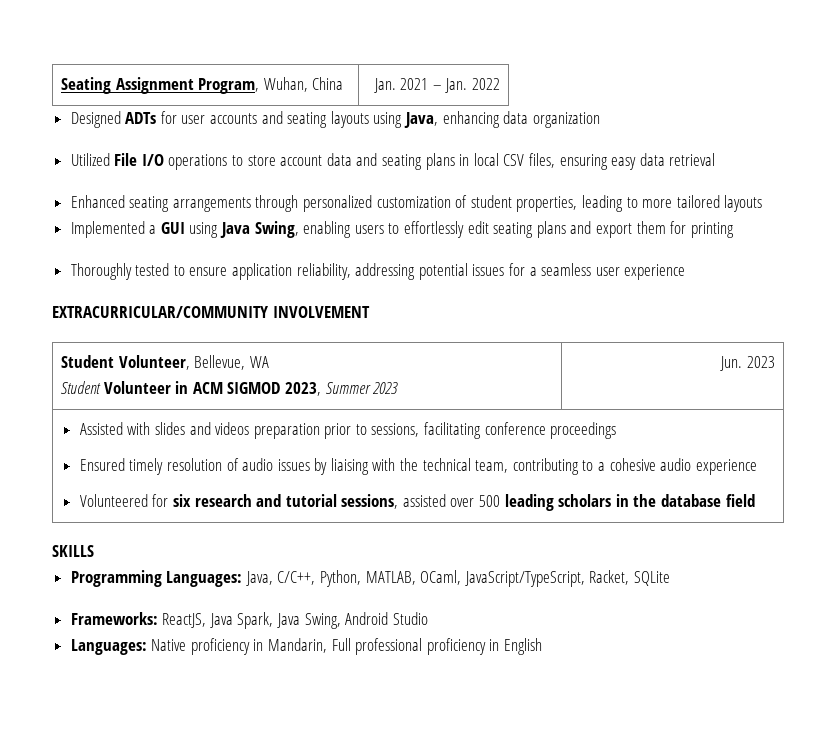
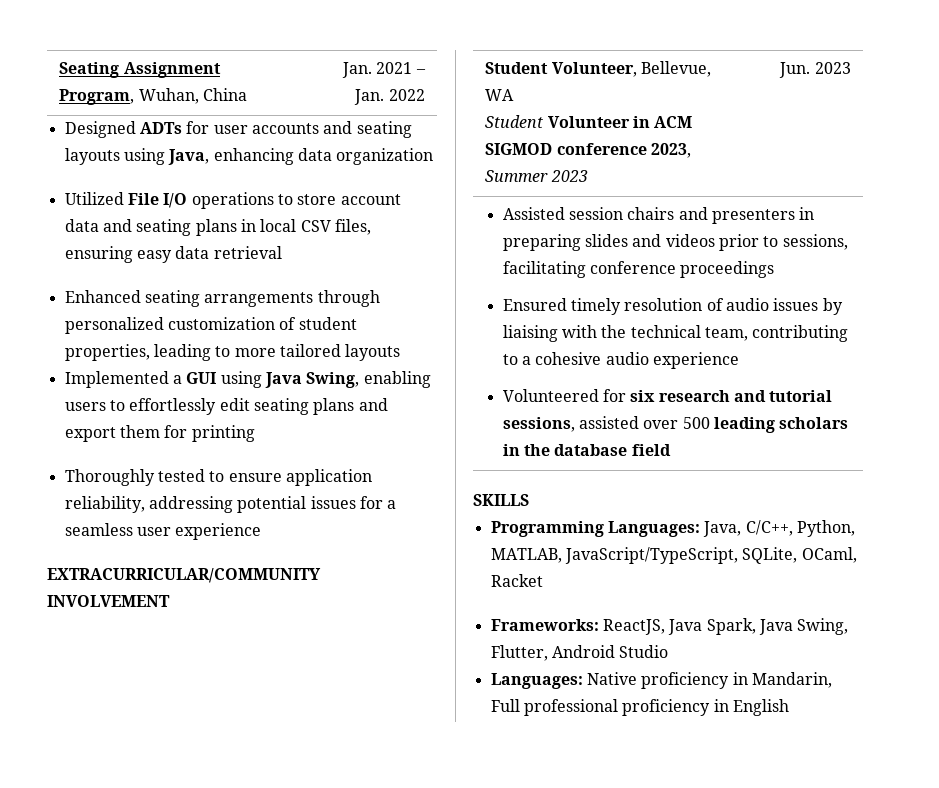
  Student Volunteer, Bellevue, WA
- Student Volunteer in ACM SIGMOD 2023, Summer 2023 | Jun. 2023
+ Student Volunteer in ACM SIGMOD conference 2023, Summer 2023 | Jun. 2023
- Assisted with slides and videos preparation prior to sessions, facilitating conference proceedings
+ Assisted session chairs and presenters in preparing slides and videos prior to sessions, facilitating conference proceedings
- Programming Languages: Java, C/C++, Python, MATLAB, OCaml, JavaScript/TypeScript, Racket, SQLite
+ Programming Languages: Java, C/C++, Python, MATLAB, JavaScript/TypeScript, SQLite, OCaml, Racket
- Frameworks: ReactJS, Java Spark, Java Swing, Android Studio
+ Frameworks: ReactJS, Java Spark, Java Swing, Flutter, Android Studio

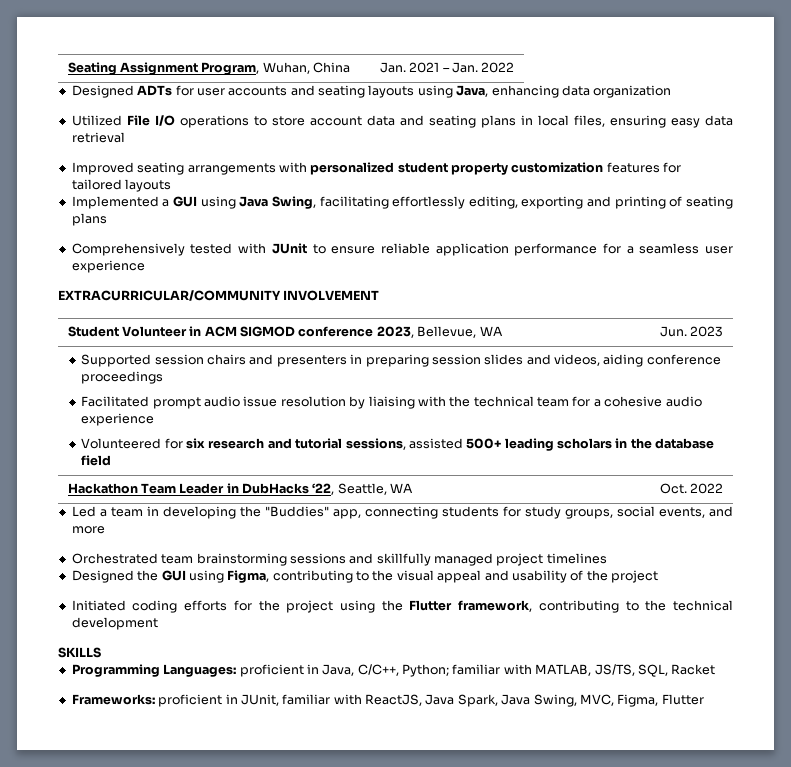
- Utilized File I/O operations to store account data and seating plans in local CSV files, ensuring easy data retrieval
+ Utilized File I/O operations to store account data and seating plans in local files, ensuring easy data retrieval
- Enhanced seating arrangements through personalized customization of student properties, leading to more tailored layouts
+ Improved seating arrangements with personalized student property customization features for tailored layouts
- Implemented a GUI using Java Swing, enabling users to effortlessly edit seating plans and export them for printing
- Thoroughly tested to ensure application reliability, addressing potential issues for a seamless user experience
+ Implemented a GUI using Java Swing, facilitating effortlessly editing, exporting and printing of seating plans
+ Comprehensively tested with JUnit to ensure reliable application performance for a seamless user experience
- Student Volunteer, Bellevue, WA
- Student Volunteer in ACM SIGMOD conference 2023, Summer 2023 | Jun. 2023
+ Student Volunteer in ACM SIGMOD conference 2023, Bellevue, WA | Jun. 2023
- Assisted session chairs and presenters in preparing slides and videos prior to sessions, facilitating conference proceedings
- Ensured timely resolution of audio issues by liaising with the technical team, contributing to a cohesive audio experience
+ Supported session chairs and presenters in preparing session slides and videos, aiding conference proceedings
+ Facilitated prompt audio issue resolution by liaising with the technical team for a cohesive audio experience
- Volunteered for six research and tutorial sessions, assisted over 500 leading scholars in the database field
+ Volunteered for six research and tutorial sessions, assisted 500+ leading scholars in the database field
+ Hackathon Team Leader in DubHacks ‘22, Seattle, WA | Oct. 2022
+ Led a team in developing the "Buddies" app, connecting students for study groups, social events, and more
+ Orchestrated team brainstorming sessions and skillfully managed project timelines
+ Designed the GUI using Figma, contributing to the visual appeal and usability of the project
+ Initiated coding efforts for the project using the Flutter framework, contributing to the technical development
  SKILLS
- Programming Languages: Java, C/C++, Python, MATLAB, JavaScript/TypeScript, SQLite, OCaml, Racket
- Frameworks: ReactJS, Java Spark, Java Swing, Flutter, Android Studio
- Languages: Native proficiency in Mandarin, Full professional proficiency in English
+ Programming Languages: proficient in Java, C/C++, Python; familiar with MATLAB, JS/TS, SQL, Racket
+ Frameworks: proficient in JUnit, familiar with ReactJS, Java Spark, Java Swing, MVC, Figma, Flutter

